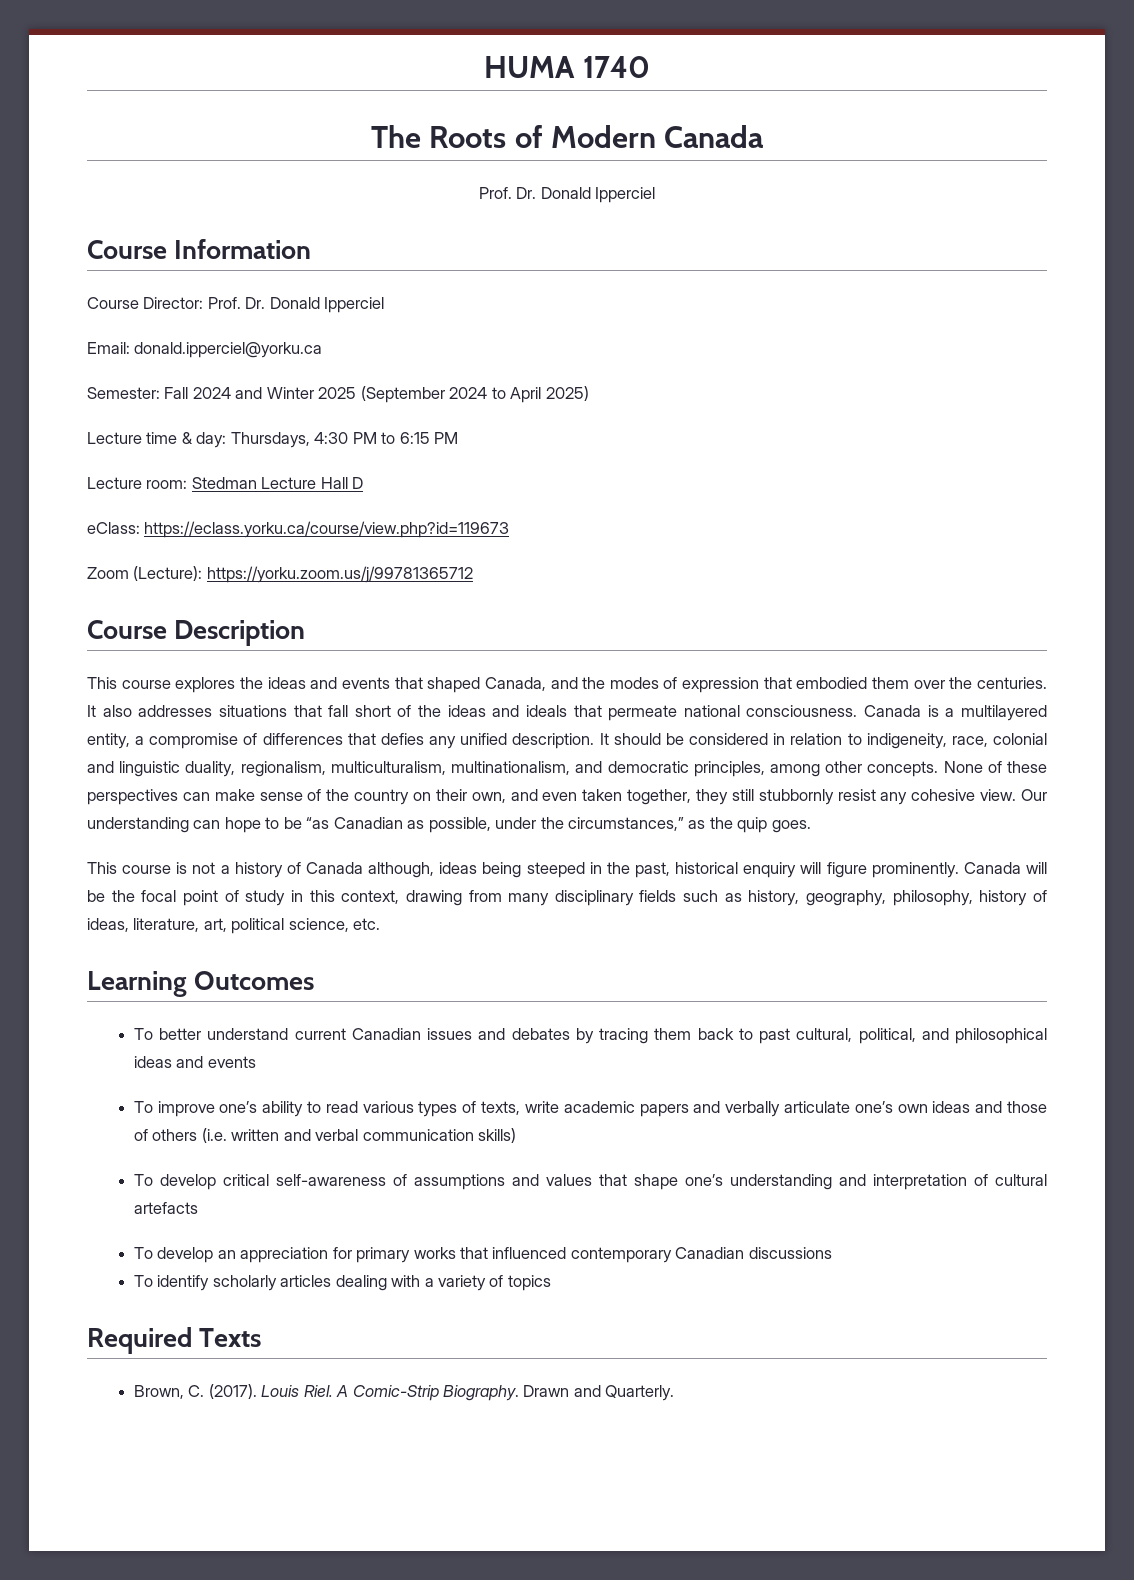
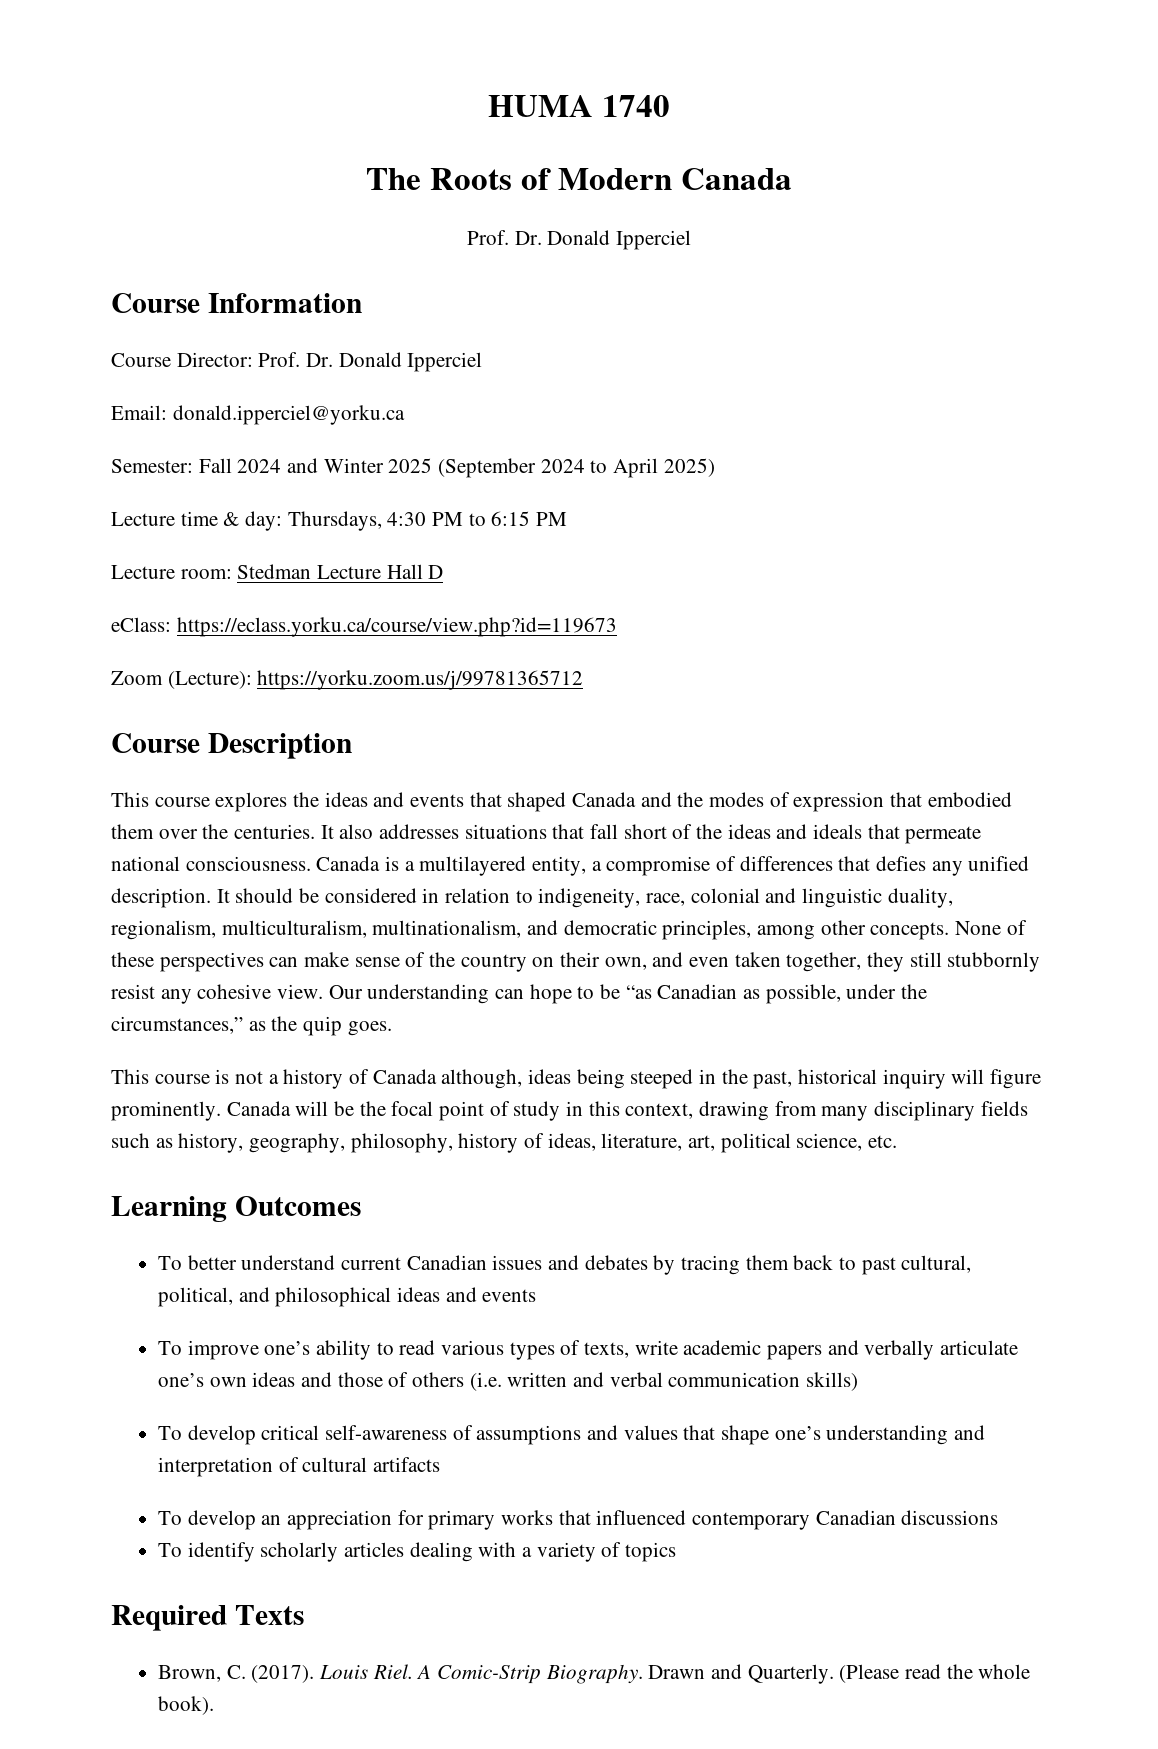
- This course explores the ideas and events that shaped Canada, and the modes of expression that embodied them over the centuries.
+ This course explores the ideas and events that shaped Canada and the modes of expression that embodied them over the centuries.
- This course is not a history of Canada although, ideas being steeped in the past, historical enquiry will figure prominently.
+ This course is not a history of Canada although, ideas being steeped in the past, historical inquiry will figure prominently.
- To develop critical self-awareness of assumptions and values that shape one’s understanding and interpretation of cultural artefacts
+ To develop critical self-awareness of assumptions and values that shape one’s understanding and interpretation of cultural artifacts
+ (Please read the whole book).

